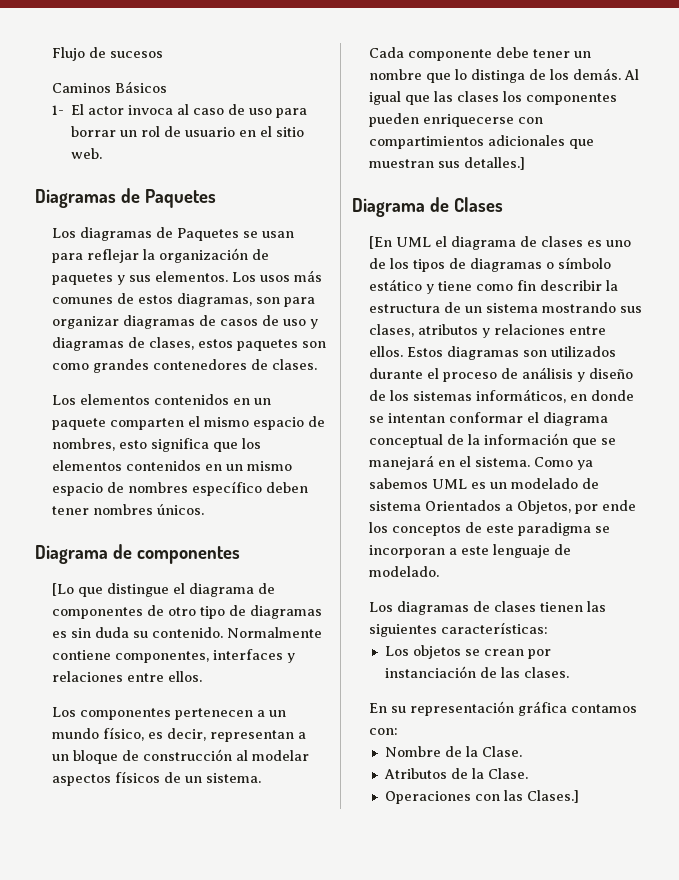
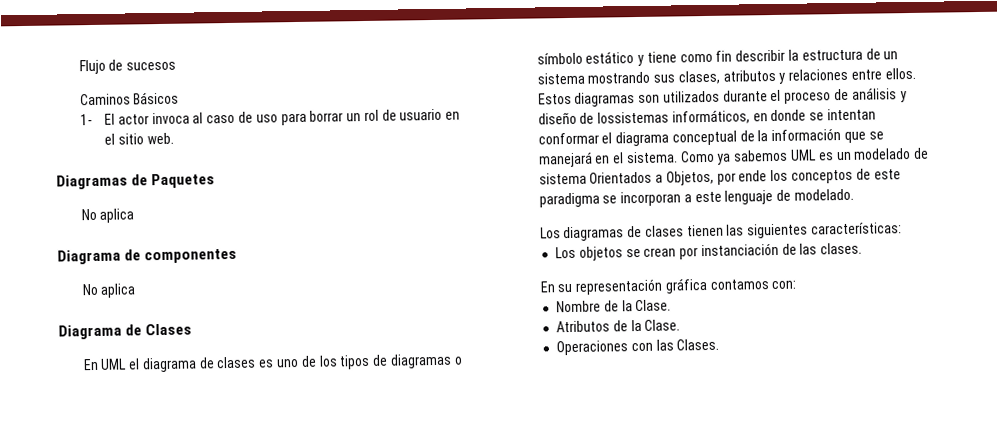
  Diagramas de Paquetes
- Los diagramas de Paquetes se usan para reflejar la organización de paquetes y sus elementos. Los usos más comunes de estos diagramas, son para organizar diagramas de casos de uso y diagramas de clases, estos paquetes son como grandes contenedores de clases.
- Los elementos contenidos en un paquete comparten el mismo espacio de nombres, esto significa que los elementos contenidos en un mismo espacio de nombres específico deben tener nombres únicos.
+ No aplica
  Diagrama de componentes
- [Lo que distingue el diagrama de componentes de otro tipo de diagramas es sin duda su contenido. Normalmente contiene componentes, interfaces y relaciones entre ellos.
- Los componentes pertenecen a un mundo físico, es decir, representan a un bloque de construcción al modelar aspectos físicos de un sistema.
- Cada componente debe tener un nombre que lo distinga de los demás. Al igual que las clases los componentes pueden enriquecerse con compartimientos adicionales que muestran sus detalles.]
+ No aplica
- [En UML el diagrama de clases es uno de los tipos de diagramas o símbolo estático y tiene como fin describir la estructura de un sistema mostrando sus clases, atributos y relaciones entre ellos.
+ En UML el diagrama de clases es uno de los tipos de diagramas o símbolo estático y tiene como fin describir la estructura de un sistema mostrando sus clases, atributos y relaciones entre ellos.
- Estos diagramas son utilizados durante el proceso de análisis y diseño de los sistemas informáticos, en donde se intentan conformar el diagrama conceptual de la información que se manejará en el sistema.
+ Estos diagramas son utilizados durante el proceso de análisis y diseño de lossistemas informáticos, en donde se intentan conformar el diagrama conceptual de la información que se manejará en el sistema.
- Operaciones con las Clases.]
+ Operaciones con las Clases.

